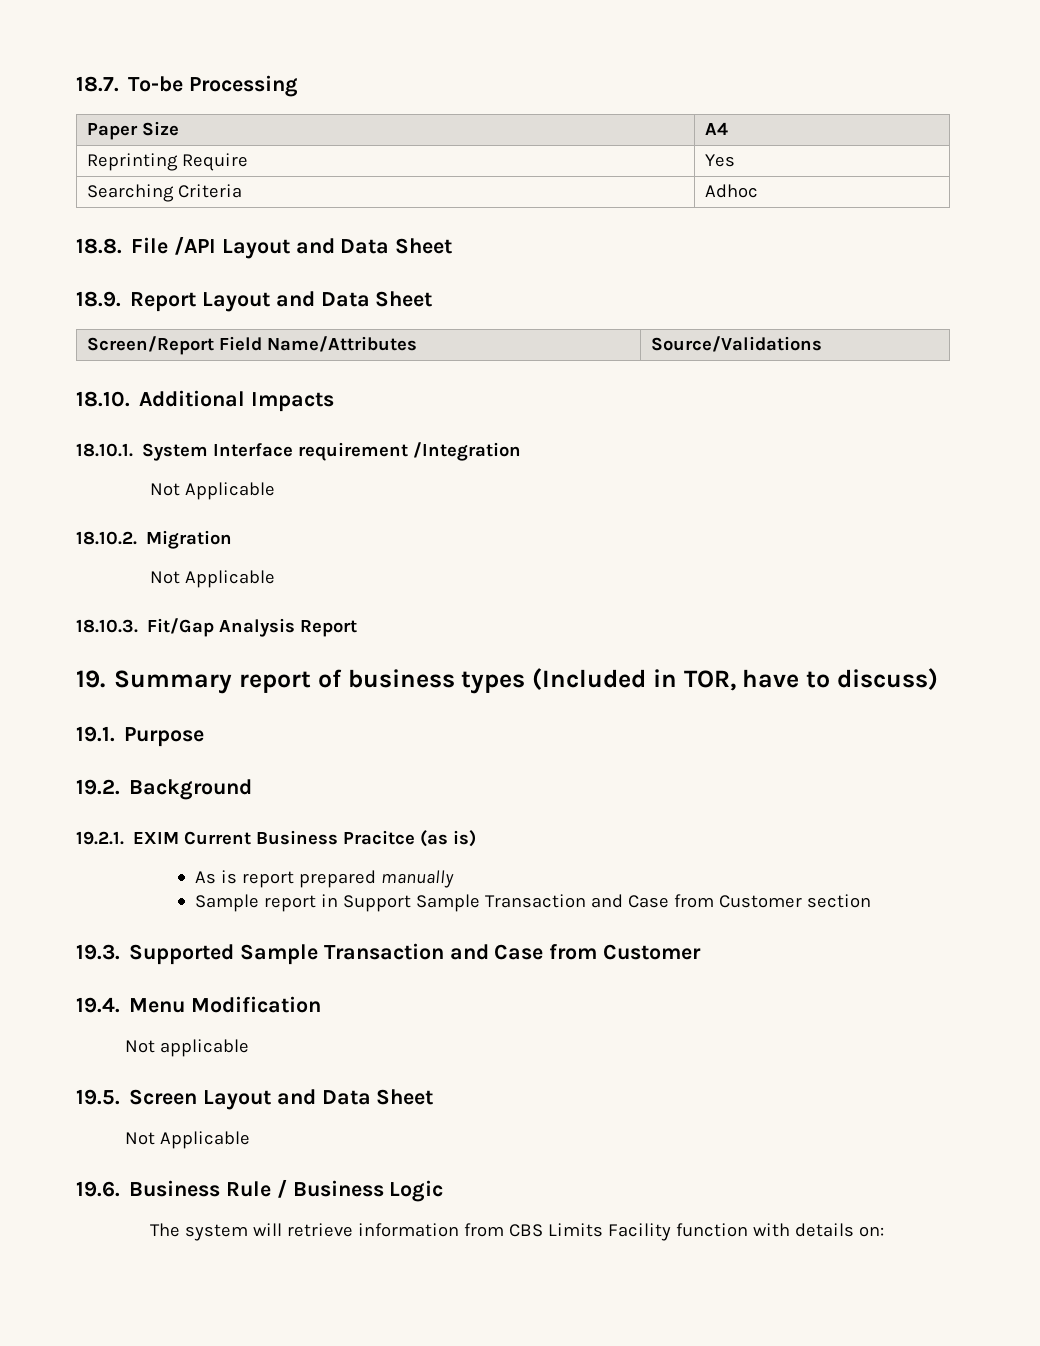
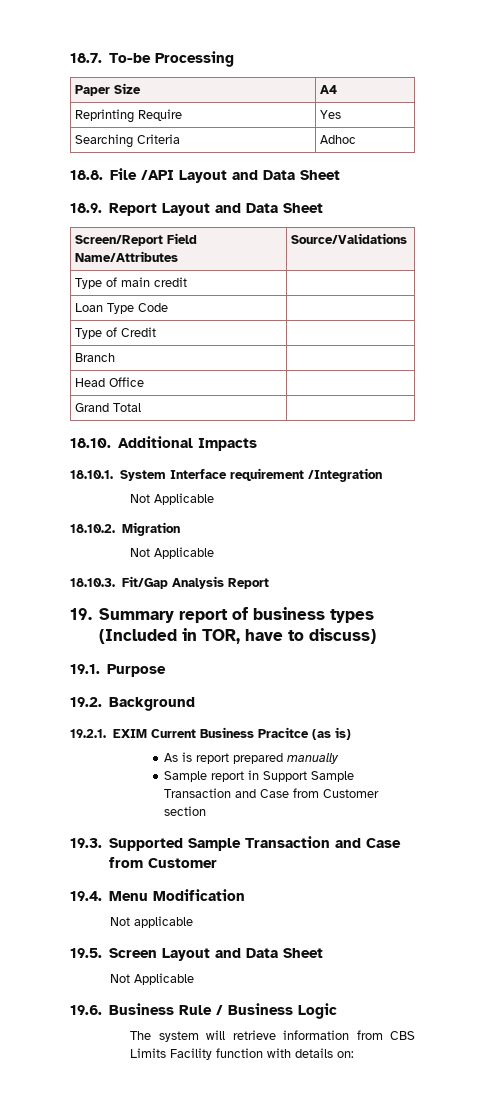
+ Type of main credit |
+ Loan Type Code |
+ Type of Credit |
+ Branch |
+ Head Office |
+ Grand Total |

